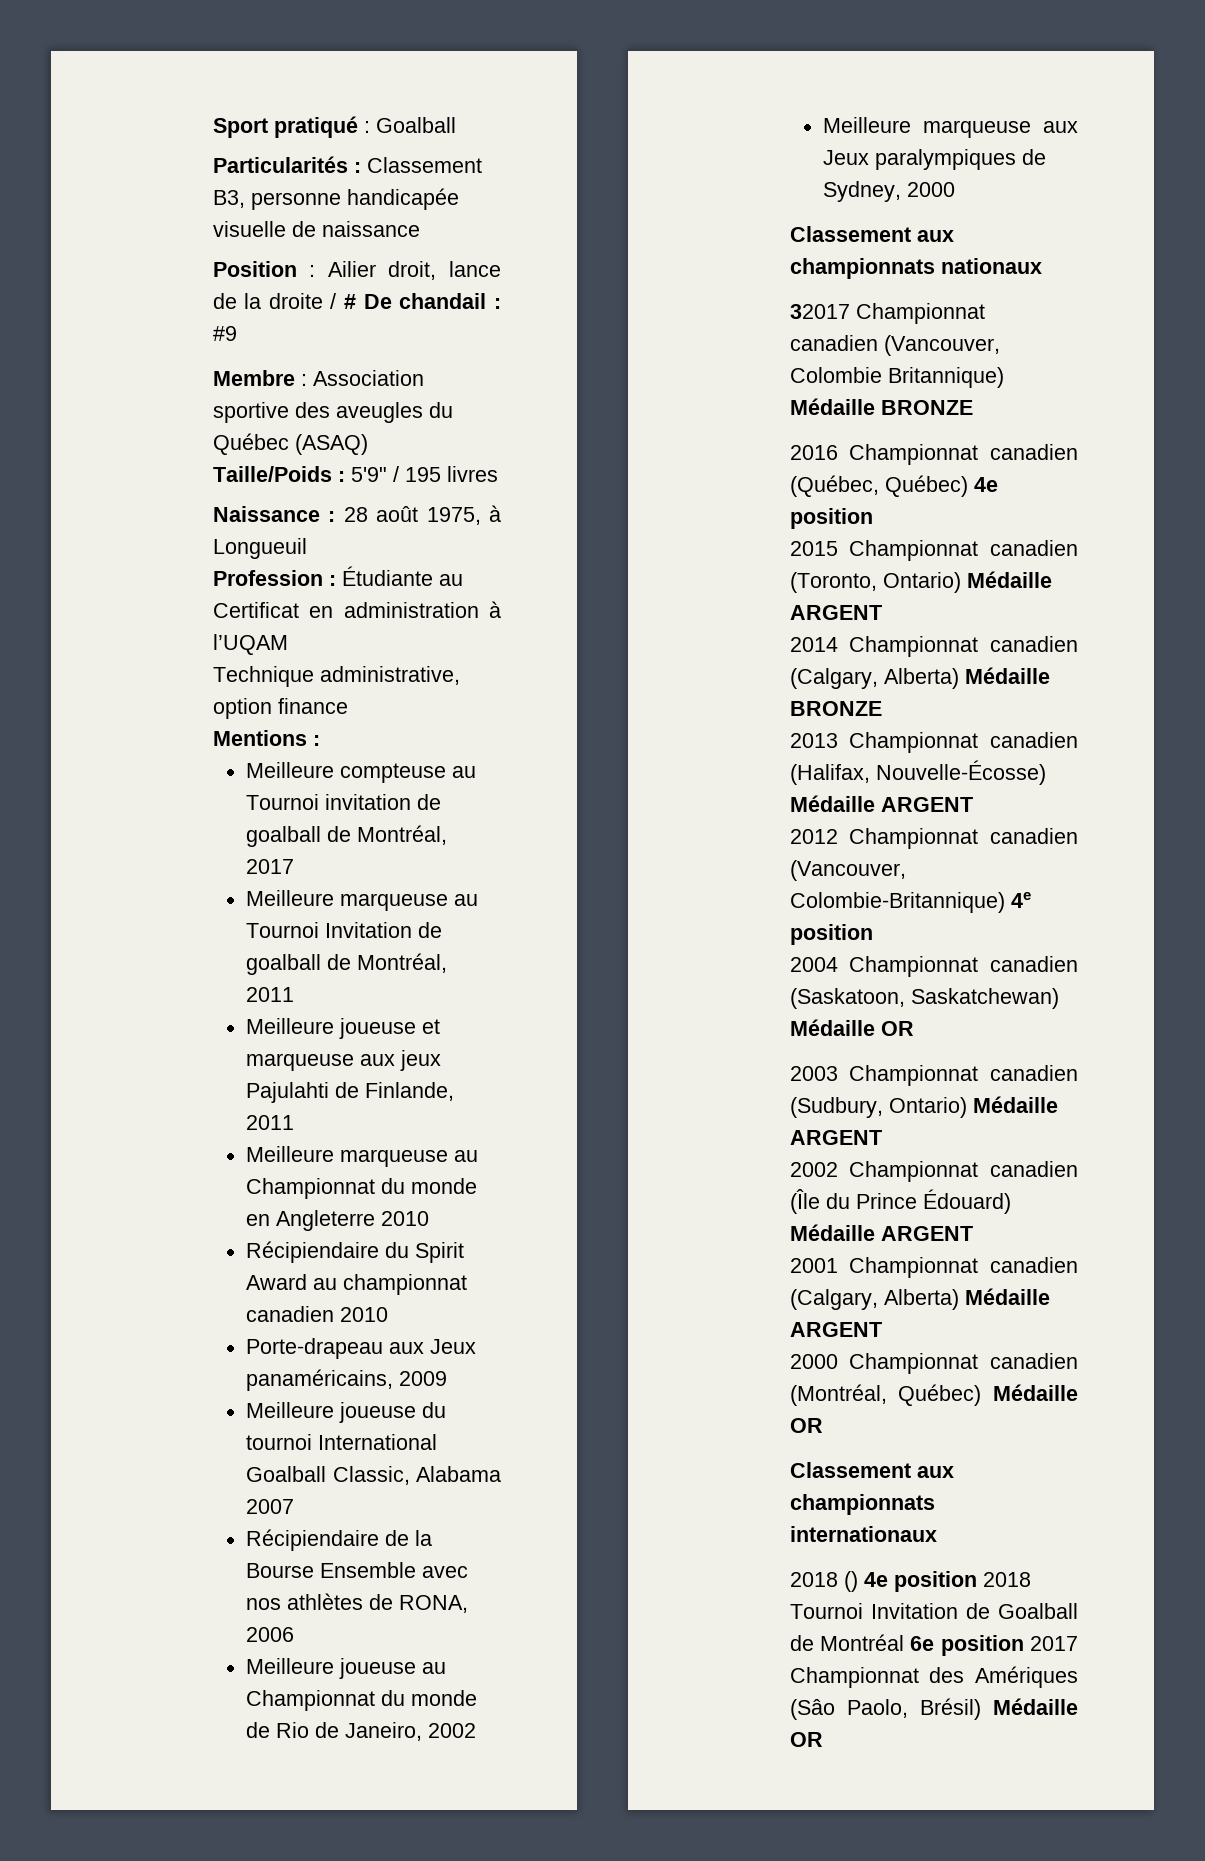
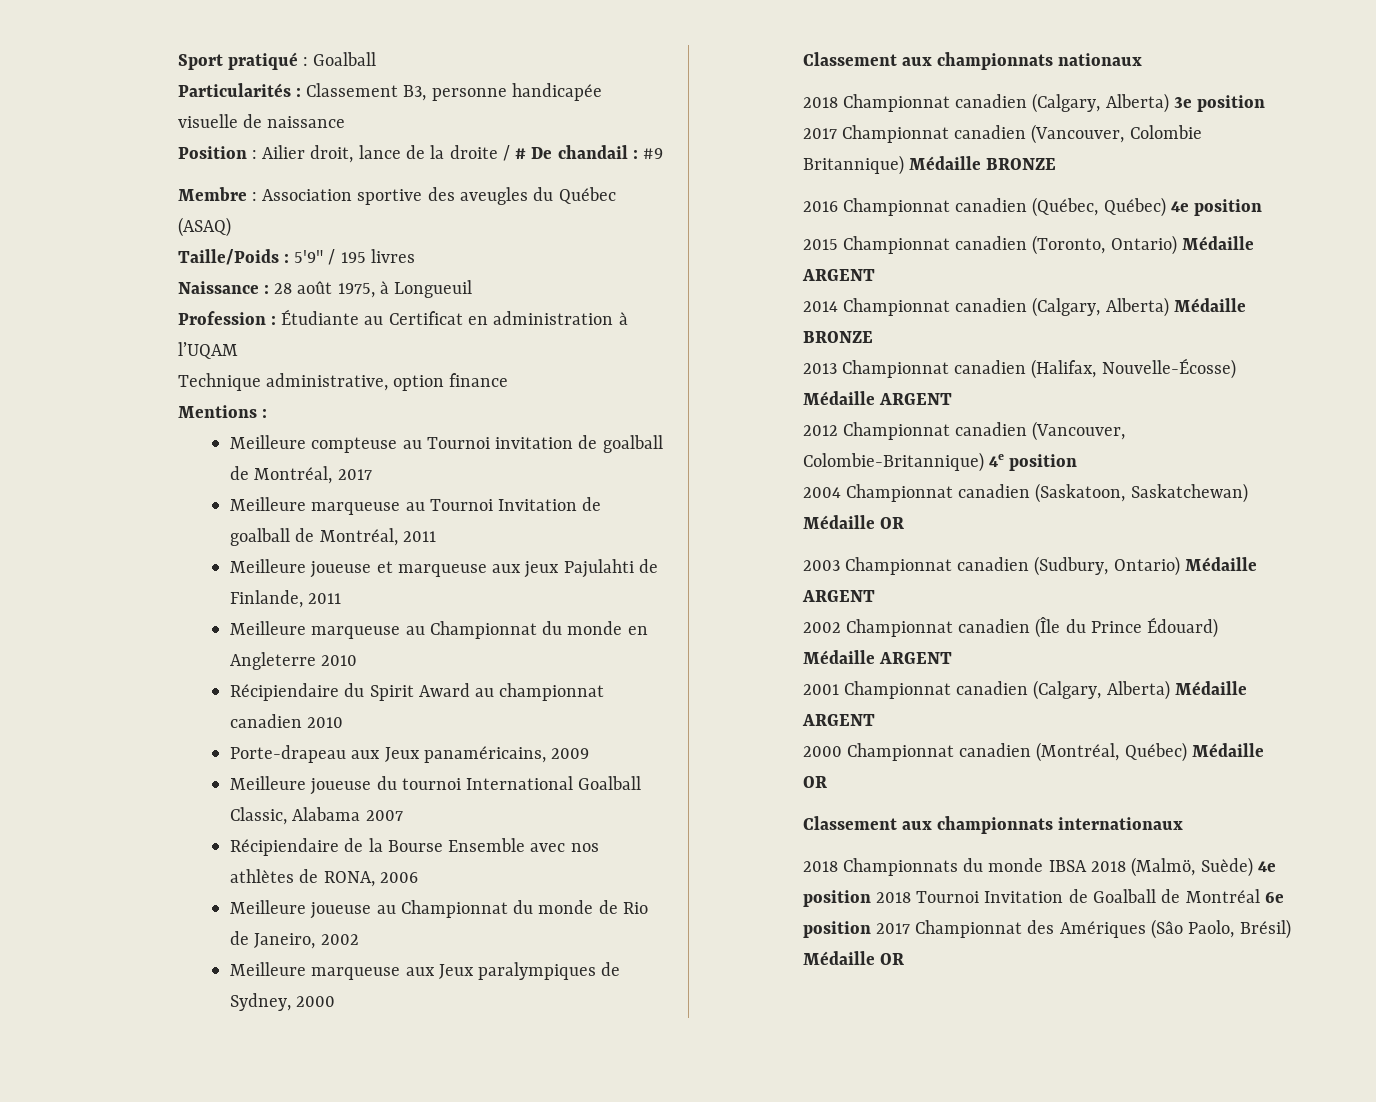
- 32017 Championnat canadien (Vancouver, Colombie Britannique) Médaille BRONZE
+ 2018 Championnat canadien (Calgary, Alberta) 3e position 2017 Championnat canadien (Vancouver, Colombie Britannique) Médaille BRONZE
- 2018 () 4e position 2018 Tournoi Invitation de Goalball de Montréal 6e position 2017 Championnat des Amériques (Sâo Paolo, Brésil) Médaille OR
+ 2018 Championnats du monde IBSA 2018 (Malmö, Suède) 4e position 2018 Tournoi Invitation de Goalball de Montréal 6e position 2017 Championnat des Amériques (Sâo Paolo, Brésil) Médaille OR

